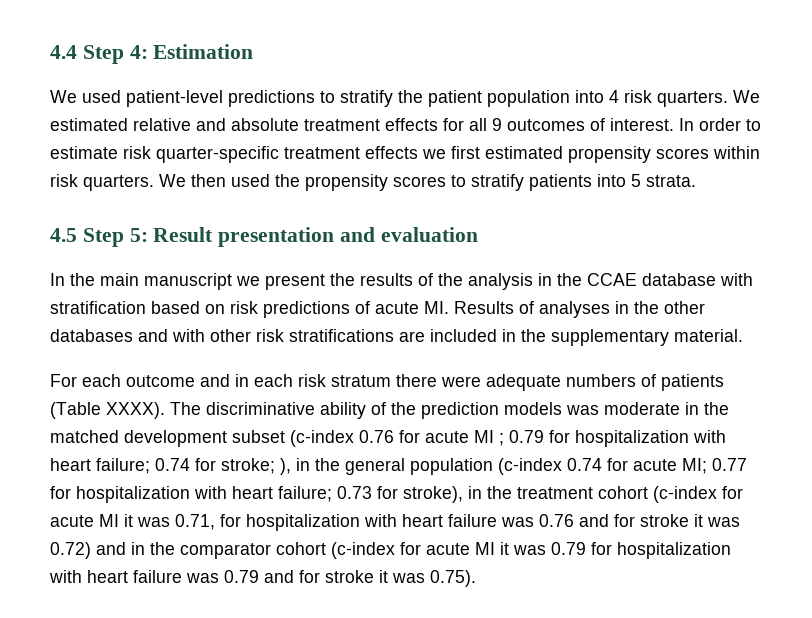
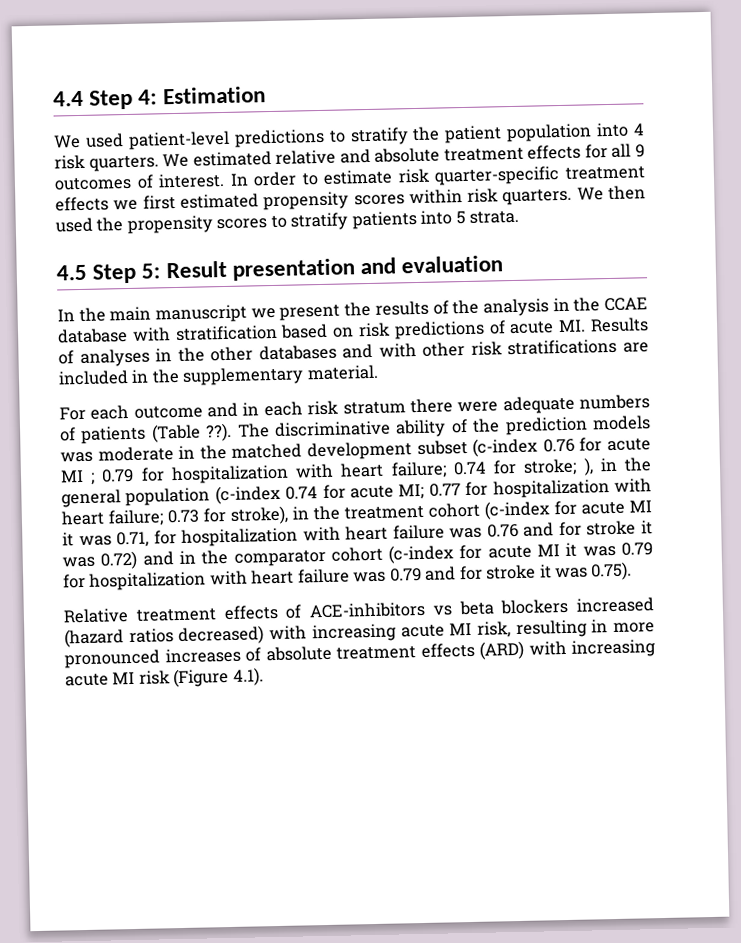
- For each outcome and in each risk stratum there were adequate numbers of patients (Table XXXX).
+ For each outcome and in each risk stratum there were adequate numbers of patients (Table ??).
+ Relative treatment effects of ACE-inhibitors vs beta blockers increased (hazard ratios decreased) with increasing acute MI risk, resulting in more pronounced increases of absolute treatment effects (ARD) with increasing acute MI risk (Figure 4.1).

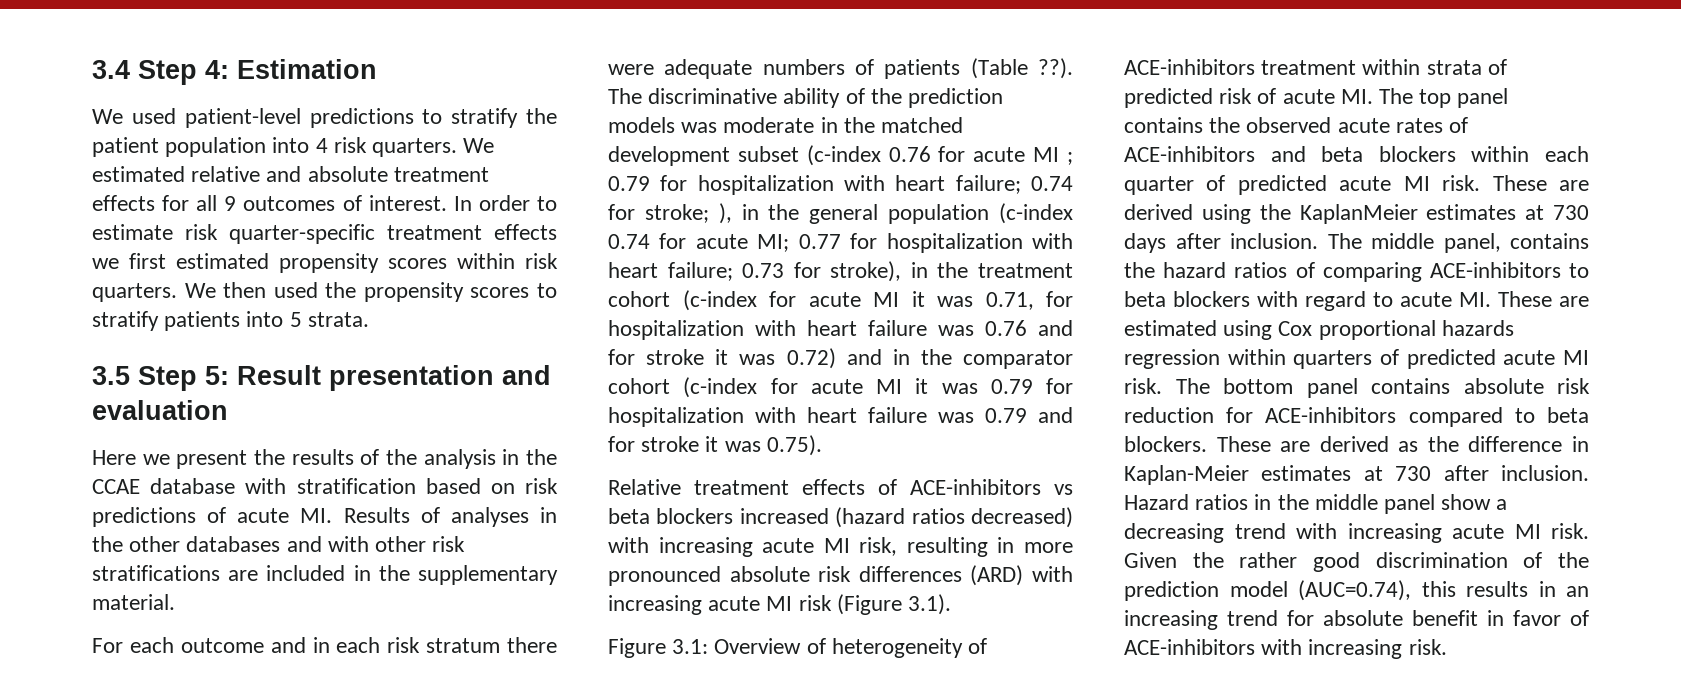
- 4.4 Step 4: Estimation
+ 3.4 Step 4: Estimation
- 4.5 Step 5: Result presentation and evaluation
+ 3.5 Step 5: Result presentation and evaluation
- In the main manuscript we present the results of the analysis in the CCAE database with stratification based on risk predictions of acute MI. Results of analyses in the other databases and with other risk stratifications are included in the supplementary material.
+ Here we present the results of the analysis in the CCAE database with stratification based on risk predictions of acute MI. Results of analyses in the other databases and with other risk stratifications are included in the supplementary material.
- Relative treatment effects of ACE-inhibitors vs beta blockers increased (hazard ratios decreased) with increasing acute MI risk, resulting in more pronounced increases of absolute treatment effects (ARD) with increasing acute MI risk (Figure 4.1).
+ Relative treatment effects of ACE-inhibitors vs beta blockers increased (hazard ratios decreased) with increasing acute MI risk, resulting in more pronounced absolute risk differences (ARD) with increasing acute MI risk (Figure 3.1).
+ Figure 3.1: Overview of heterogeneity of ACE-inhibitors treatment within strata of predicted risk of acute MI. The top panel contains the observed acute rates of ACE-inhibitors and beta blockers within each quarter of predicted acute MI risk. These are derived using the KaplanMeier estimates at 730 days after inclusion. The middle panel, contains the hazard ratios of comparing ACE-inhibitors to beta blockers with regard to acute MI. These are estimated using Cox proportional hazards regression within quarters of predicted acute MI risk. The bottom panel contains absolute risk reduction for ACE-inhibitors compared to beta blockers. These are derived as the difference in Kaplan-Meier estimates at 730 after inclusion. Hazard ratios in the middle panel show a decreasing trend with increasing acute MI risk. Given the rather good discrimination of the prediction model (AUC=0.74), this results in an increasing trend for absolute benefit in favor of ACE-inhibitors with increasing risk.

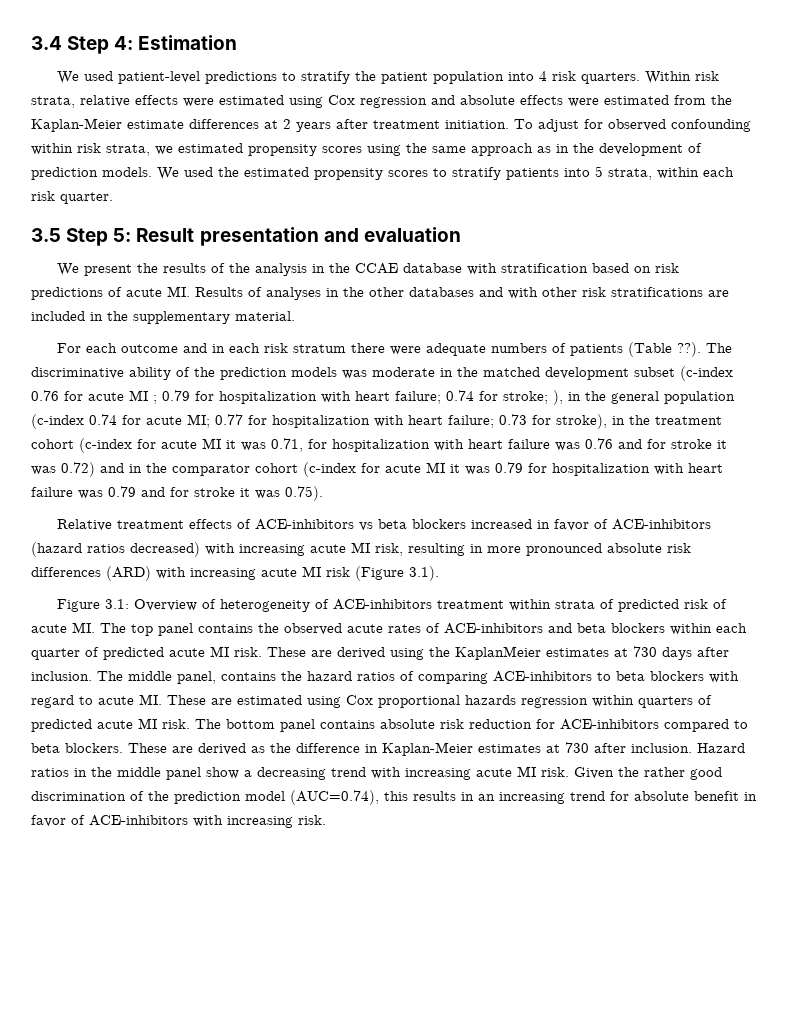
- We estimated relative and absolute treatment effects for all 9 outcomes of interest. In order to estimate risk quarter-specific treatment effects we first estimated propensity scores within risk quarters. We then used the propensity scores to stratify patients into 5 strata.
+ Within risk strata, relative effects were estimated using Cox regression and absolute effects were estimated from the Kaplan-Meier estimate differences at 2 years after treatment initiation. To adjust for observed confounding within risk strata, we estimated propensity scores using the same approach as in the development of prediction models. We used the estimated propensity scores to stratify patients into 5 strata, within each risk quarter.
- Here we present the results of the analysis in the CCAE database with stratification based on risk predictions of acute MI. Results of analyses in the other databases and with other risk stratifications are included in the supplementary material.
+ We present the results of the analysis in the CCAE database with stratification based on risk predictions of acute MI. Results of analyses in the other databases and with other risk stratifications are included in the supplementary material.
- Relative treatment effects of ACE-inhibitors vs beta blockers increased (hazard ratios decreased) with increasing acute MI risk, resulting in more pronounced absolute risk differences (ARD) with increasing acute MI risk (Figure 3.1).
+ Relative treatment effects of ACE-inhibitors vs beta blockers increased in favor of ACE-inhibitors (hazard ratios decreased) with increasing acute MI risk, resulting in more pronounced absolute risk differences (ARD) with increasing acute MI risk (Figure 3.1).

